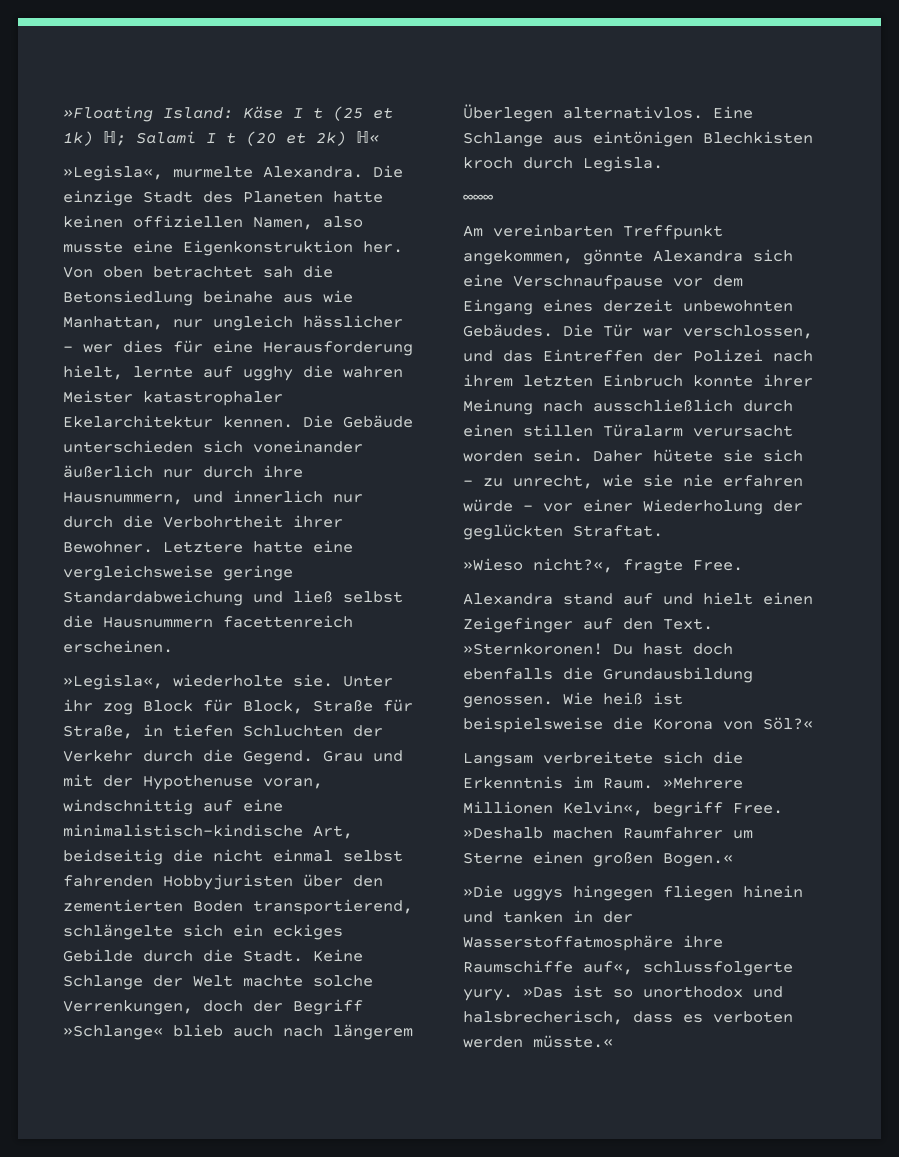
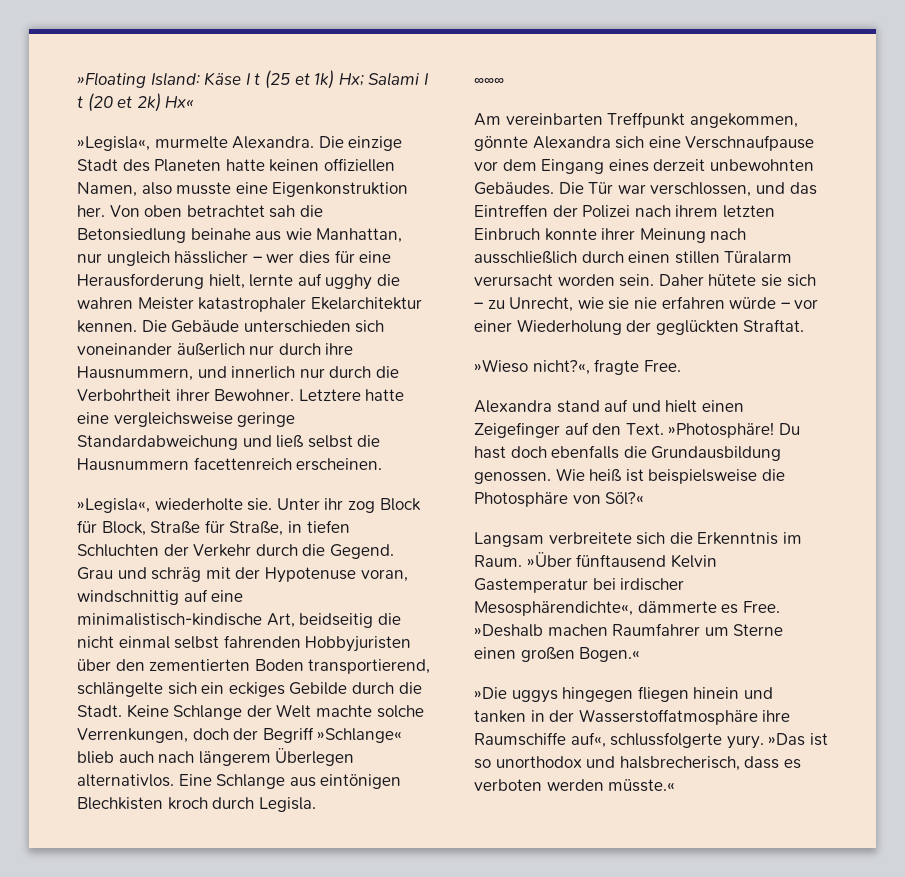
- »Floating Island: Käse I t (25 et 1k) ℍ; Salami I t (20 et 2k) ℍ«
+ »Floating Island: Käse I t (25 et 1k) Hx; Salami I t (20 et 2k) Hx«
- Grau und mit der Hypothenuse voran, windschnittig auf eine minimalistisch-kindische Art, beidseitig die nicht einmal selbst fahrenden Hobbyjuristen über den zementierten Boden transportierend, schlängelte sich ein eckiges Gebilde durch die Stadt.
+ Grau und schräg mit der Hypotenuse voran, windschnittig auf eine minimalistisch-kindische Art, beidseitig die nicht einmal selbst fahrenden Hobbyjuristen über den zementierten Boden transportierend, schlängelte sich ein eckiges Gebilde durch die Stadt.
- Daher hütete sie sich – zu unrecht, wie sie nie erfahren würde – vor einer Wiederholung der geglückten Straftat.
+ Daher hütete sie sich – zu Unrecht, wie sie nie erfahren würde – vor einer Wiederholung der geglückten Straftat.
- Alexandra stand auf und hielt einen Zeigefinger auf den Text. »Sternkoronen!
+ Alexandra stand auf und hielt einen Zeigefinger auf den Text. »Photosphäre!
- Wie heiß ist beispielsweise die Korona von Söl?«
+ Wie heiß ist beispielsweise die Photosphäre von Söl?«
- Langsam verbreitete sich die Erkenntnis im Raum. »Mehrere Millionen Kelvin«, begriff Free. »Deshalb machen Raumfahrer um Sterne einen großen Bogen.«
+ Langsam verbreitete sich die Erkenntnis im Raum. »Über fünftausend Kelvin Gastemperatur bei irdischer Mesosphärendichte«, dämmerte es Free. »Deshalb machen Raumfahrer um Sterne einen großen Bogen.«

